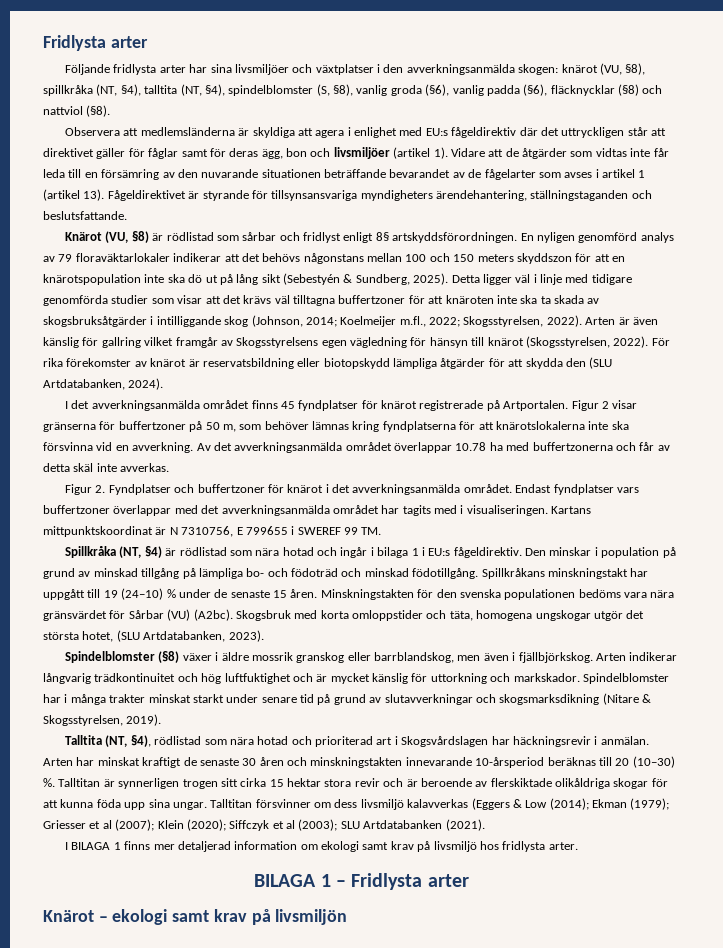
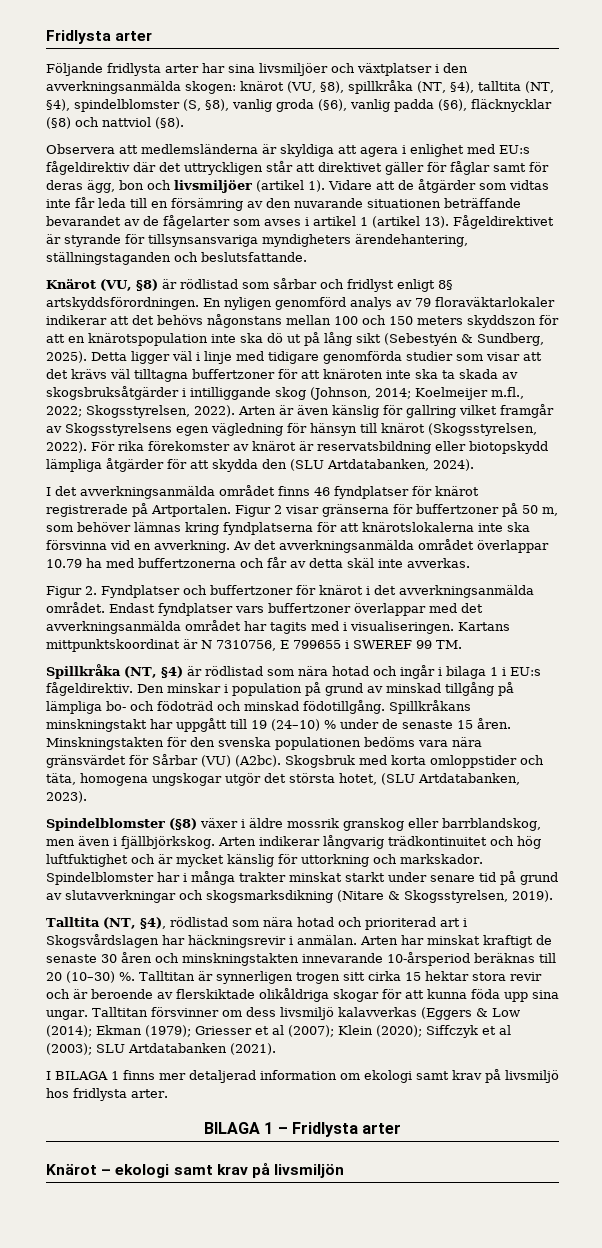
- I det avverkningsanmälda området finns 45 fyndplatser för knärot registrerade på Artportalen.
+ I det avverkningsanmälda området finns 46 fyndplatser för knärot registrerade på Artportalen.
- Av det avverkningsanmälda området överlappar 10.78 ha med buffertzonerna och får av detta skäl inte avverkas.
+ Av det avverkningsanmälda området överlappar 10.79 ha med buffertzonerna och får av detta skäl inte avverkas.

